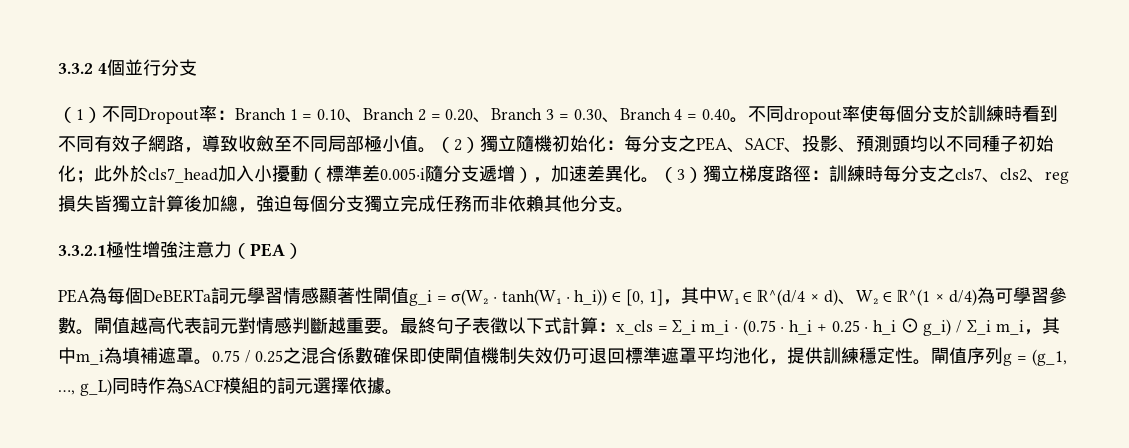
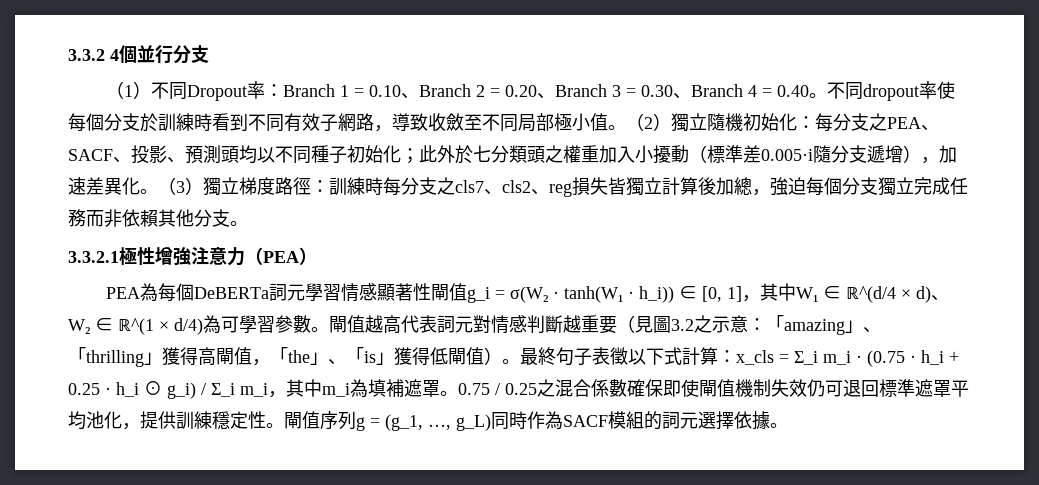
- （2）獨立隨機初始化：每分支之PEA、SACF、投影、預測頭均以不同種子初始化；此外於cls7_head加入小擾動（標準差0.005·i隨分支遞增），加速差異化。
+ （2）獨立隨機初始化：每分支之PEA、SACF、投影、預測頭均以不同種子初始化；此外於七分類頭之權重加入小擾動（標準差0.005·i隨分支遞增），加速差異化。
- 閘值越高代表詞元對情感判斷越重要。
+ 閘值越高代表詞元對情感判斷越重要（見圖3.2之示意：「amazing」、「thrilling」獲得高閘值，「the」、「is」獲得低閘值）。

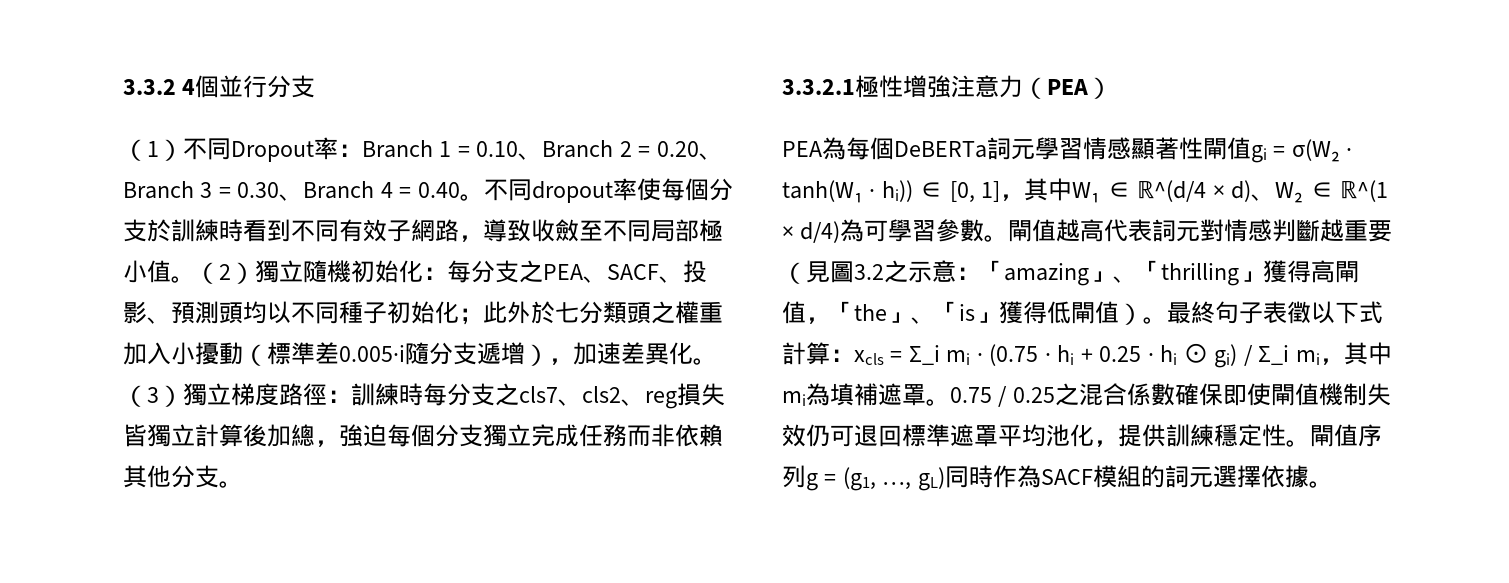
- PEA為每個DeBERTa詞元學習情感顯著性閘值g_i = σ(W₂ · tanh(W₁ · h_i)) ∈ [0, 1]，其中W₁ ∈ ℝ^(d/4 × d)、W₂ ∈ ℝ^(1 × d/4)為可學習參數。
+ PEA為每個DeBERTa詞元學習情感顯著性閘值gi = σ(W₂ · tanh(W₁ · hi)) ∈ [0, 1]，其中W₁ ∈ ℝ^(d/4 × d)、W₂ ∈ ℝ^(1 × d/4)為可學習參數。
- 最終句子表徵以下式計算：x_cls = Σ_i m_i · (0.75 · h_i + 0.25 · h_i ⊙ g_i) / Σ_i m_i，其中m_i為填補遮罩。
+ 最終句子表徵以下式計算：xcls = Σ_i mi · (0.75 · hi + 0.25 · hi ⊙ gi) / Σ_i mi，其中mi為填補遮罩。
- 閘值序列g = (g_1, …, g_L)同時作為SACF模組的詞元選擇依據。
+ 閘值序列g = (g1, …, gL)同時作為SACF模組的詞元選擇依據。

